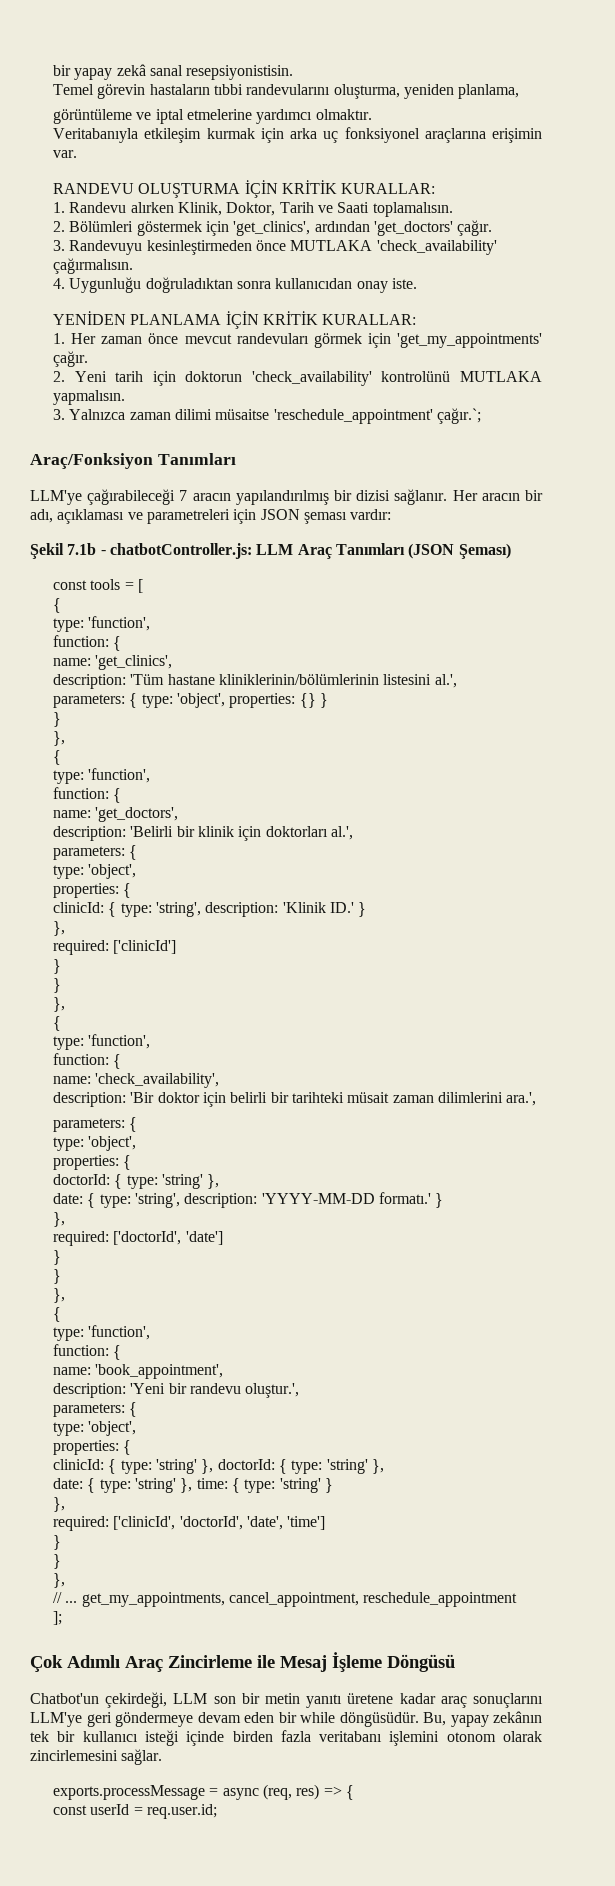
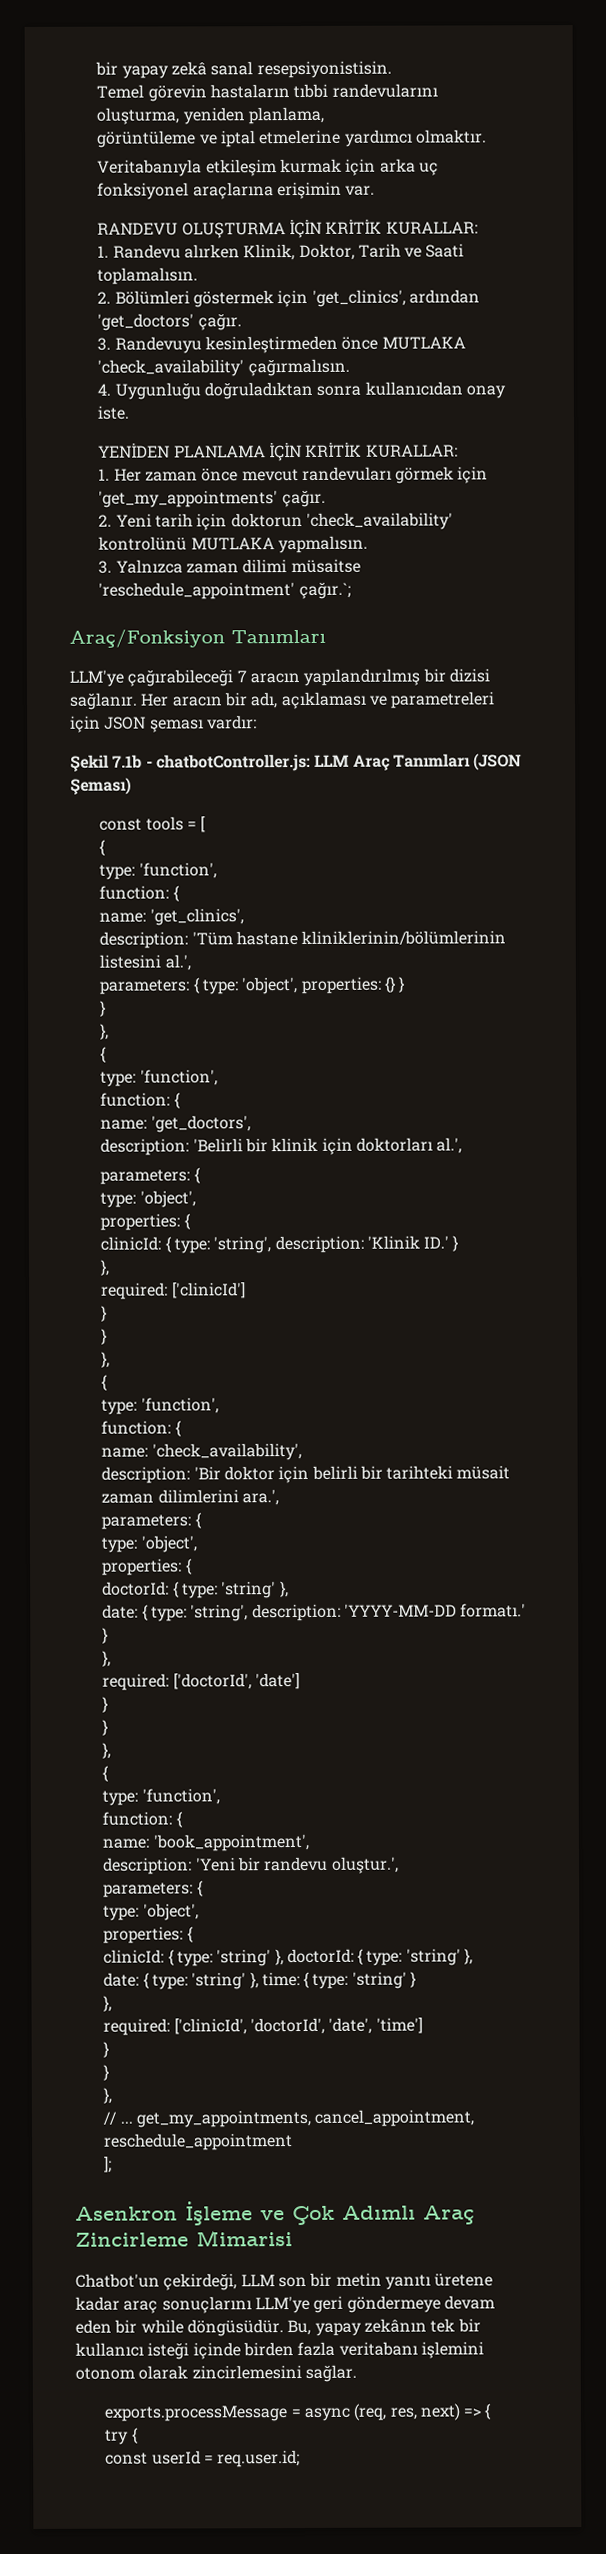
- Çok Adımlı Araç Zincirleme ile Mesaj İşleme Döngüsü
+ Asenkron İşleme ve Çok Adımlı Araç Zincirleme Mimarisi
- exports.processMessage = async (req, res) => {
+ exports.processMessage = async (req, res, next) => {
+ try {

